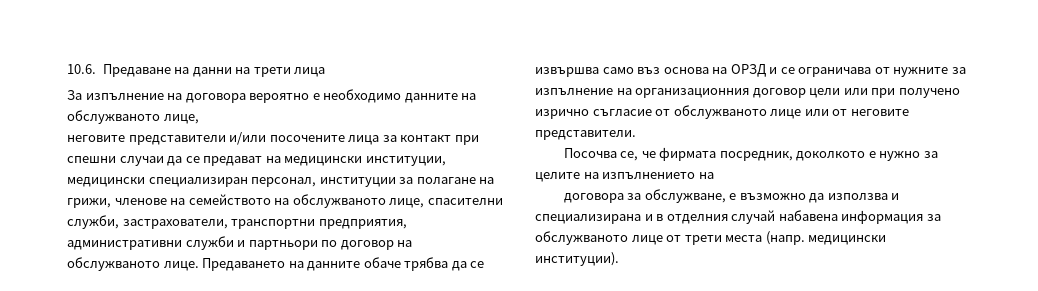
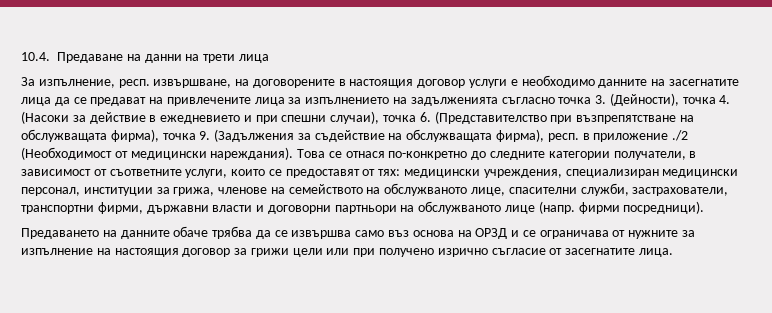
- 10.6. Предаване на данни на трети лица
+ 10.4. Предаване на данни на трети лица
- За изпълнение на договора вероятно е необходимо данните на обслужваното лице,
- неговите представители и/или посочените лица за контакт при спешни случаи да се предават на медицински институции, медицински специализиран персонал, институции за полагане на грижи, членове на семейството на обслужваното лице, спасителни служби, застрахователи, транспортни предприятия, административни служби и партньори по договор на обслужваното лице. Предаването на данните обаче трябва да се извършва само въз основа на ОРЗД и се ограничава от нужните за изпълнение на организационния договор цели или при получено изрично съгласие от обслужваното лице или от неговите представители.
- Посочва се, че фирмата посредник, доколкото е нужно за целите на изпълнението на
- договора за обслужване, е възможно да използва и специализирана и в отделния случай набавена информация за обслужваното лице от трети места (напр. медицински институции).
+ За изпълнение, респ. извършване, на договорените в настоящия договор услуги е необходимо данните на засегнатите лица да се предават на привлечените лица за изпълнението на задълженията съгласно точка 3. (Дейности), точка 4. (Насоки за действие в ежедневието и при спешни случаи), точка 6. (Представителство при възпрепятстване на обслужващата фирма), точка 9. (Задължения за съдействие на обслужващата фирма), респ. в приложение ./2 (Необходимост от медицински нареждания). Това се отнася по-конкретно до следните категории получатели, в зависимост от съответните услуги, които се предоставят от тях: медицински учреждения, специализиран медицински персонал, институции за грижа, членове на семейството на обслужваното лице, спасителни служби, застрахователи, транспортни фирми, държавни власти и договорни партньори на обслужваното лице (напр. фирми посредници).
+ Предаването на данните обаче трябва да се извършва само въз основа на ОРЗД и се ограничава от нужните за изпълнение на настоящия договор за грижи цели или при получено изрично съгласие от засегнатите лица.

